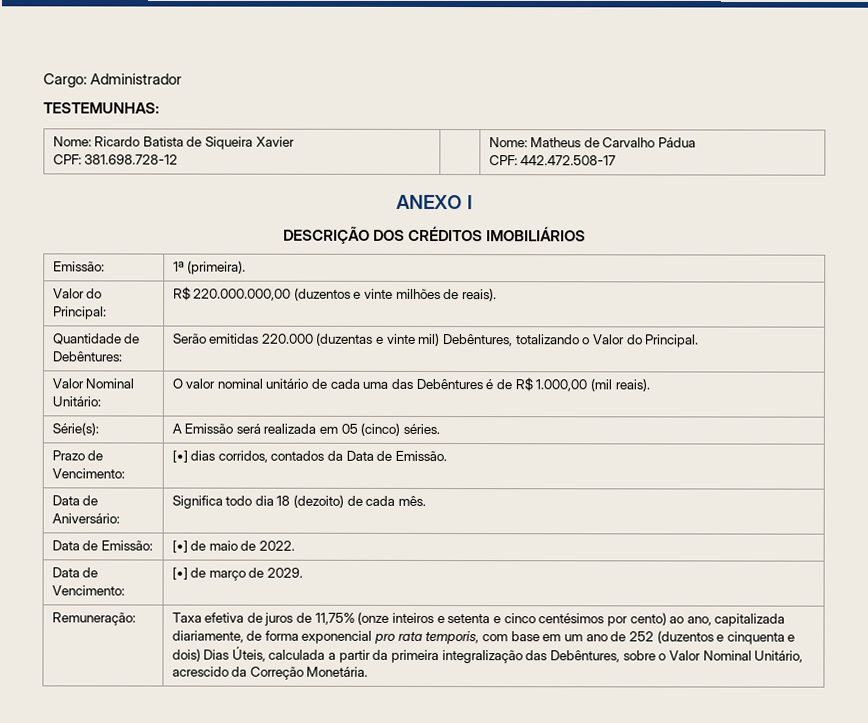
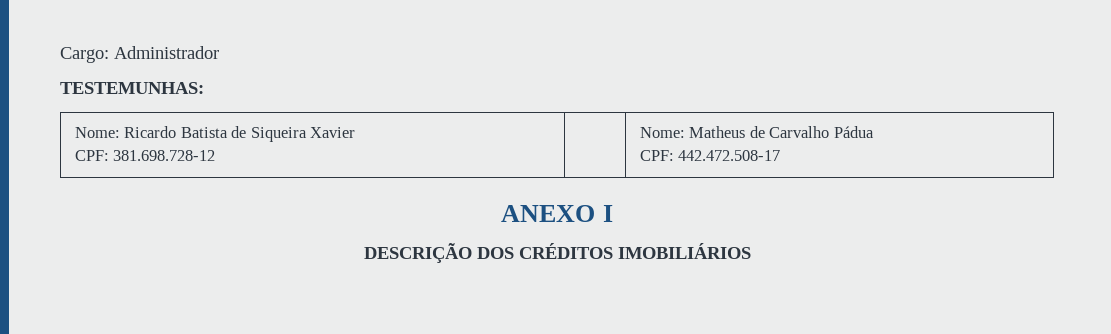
- Emissão: | 1ª (primeira).
- Valor do Principal: | R$ 220.000.000,00 (duzentos e vinte milhões de reais).
- Quantidade de Debêntures: | Serão emitidas 220.000 (duzentas e vinte mil) Debêntures, totalizando o Valor do Principal.
- Valor Nominal Unitário: | O valor nominal unitário de cada uma das Debêntures é de R$ 1.000,00 (mil reais).
- Série(s): | A Emissão será realizada em 05 (cinco) séries.
- Prazo de Vencimento: | [•] dias corridos, contados da Data de Emissão.
- Data de Aniversário: | Significa todo dia 18 (dezoito) de cada mês.
- Data de Emissão: | [•] de maio de 2022.
- Data de Vencimento: | [•] de março de 2029.
- Remuneração: | Taxa efetiva de juros de 11,75% (onze inteiros e setenta e cinco centésimos por cento) ao ano, capitalizada diariamente, de forma exponencial pro rata temporis, com base em um ano de 252 (duzentos e cinquenta e dois) Dias Úteis, calculada a partir da primeira integralização das Debêntures, sobre o Valor Nominal Unitário, acrescido da Correção Monetária.

